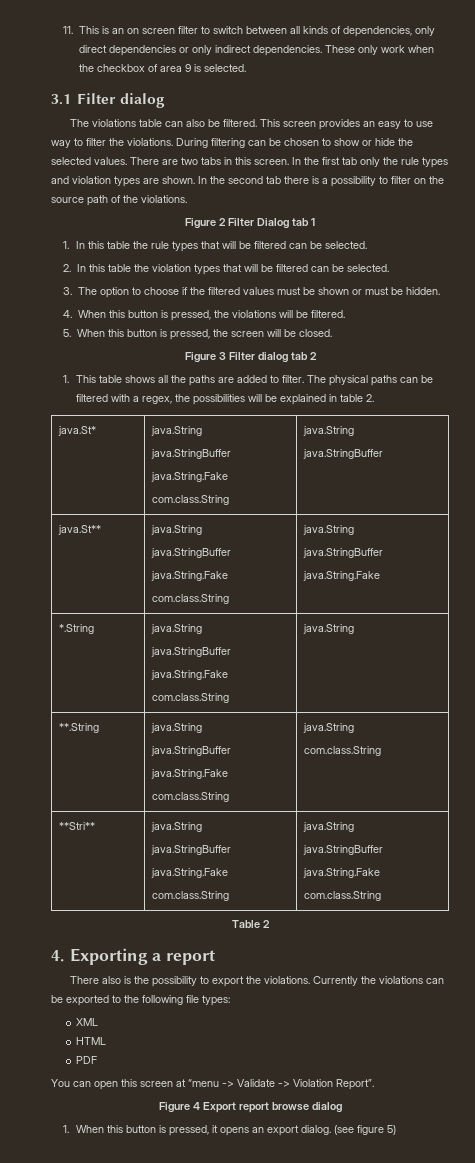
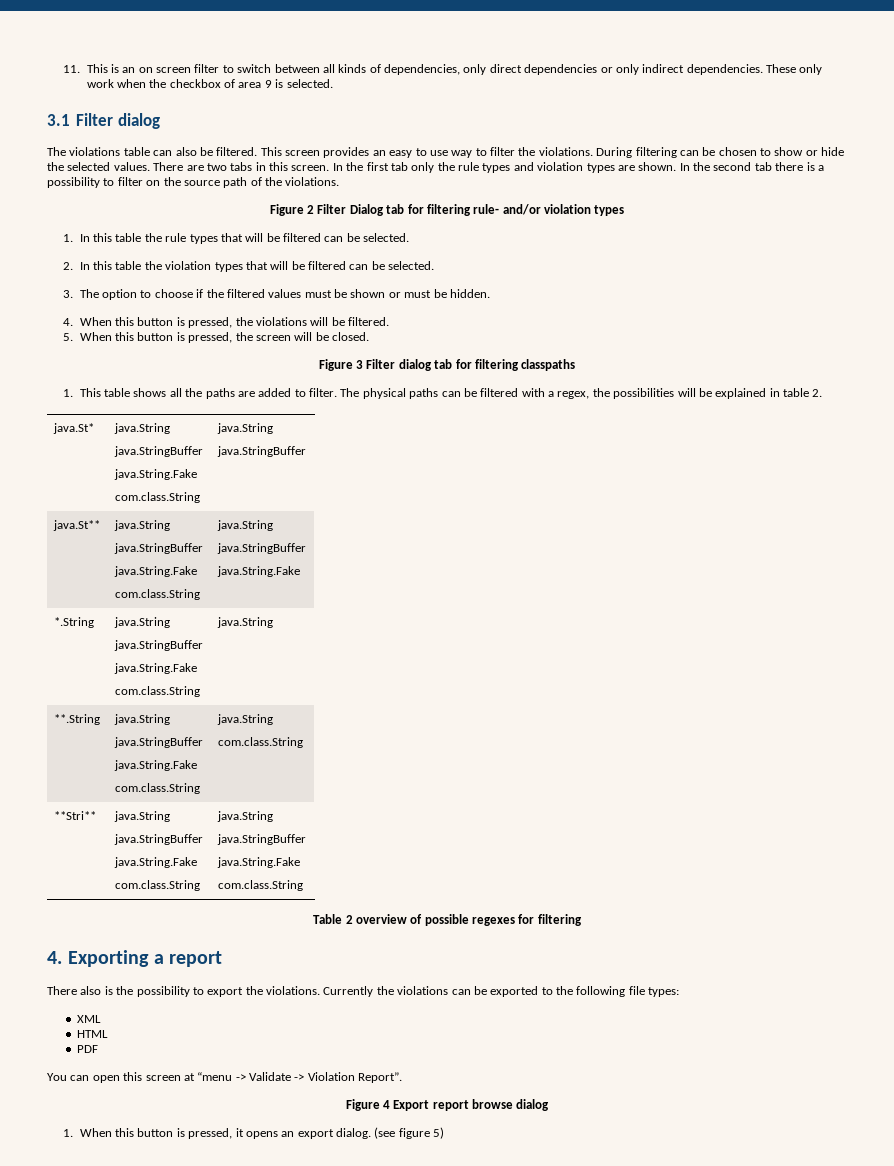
- Figure 2 Filter Dialog tab 1
+ Figure 2 Filter Dialog tab for filtering rule- and/or violation types
- Figure 3 Filter dialog tab 2
+ Figure 3 Filter dialog tab for filtering classpaths
- Table 2
+ Table 2 overview of possible regexes for filtering

